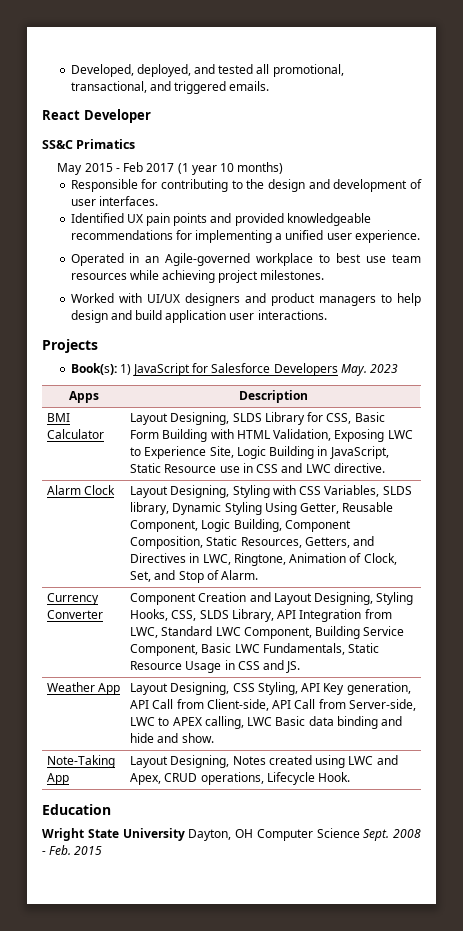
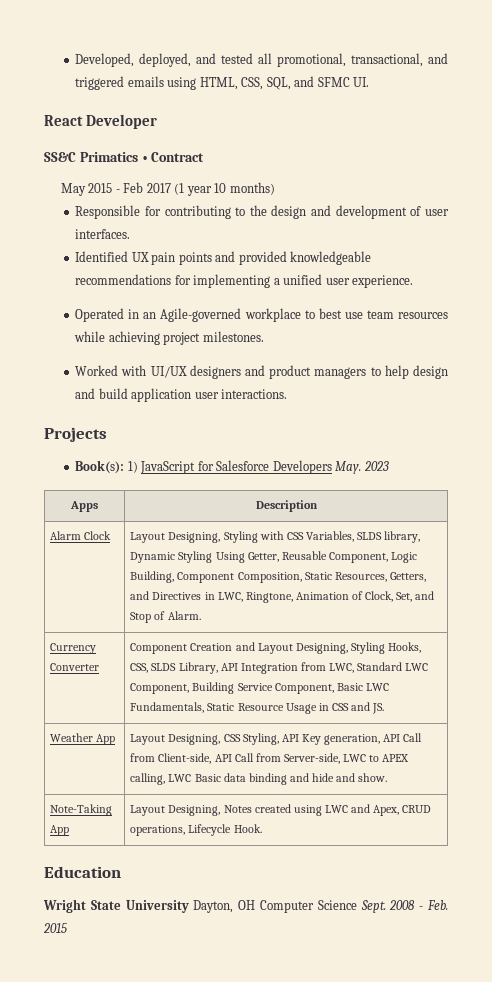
- Developed, deployed, and tested all promotional, transactional, and triggered emails.
+ Developed, deployed, and tested all promotional, transactional, and triggered emails using HTML, CSS, SQL, and SFMC UI.
- SS&C Primatics
+ SS&C Primatics • Contract
- BMI Calculator | Layout Designing, SLDS Library for CSS, Basic Form Building with HTML Validation, Exposing LWC to Experience Site, Logic Building in JavaScript, Static Resource use in CSS and LWC directive.

